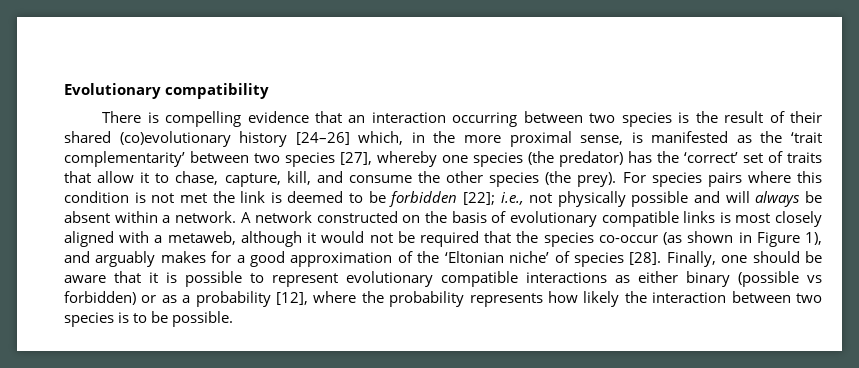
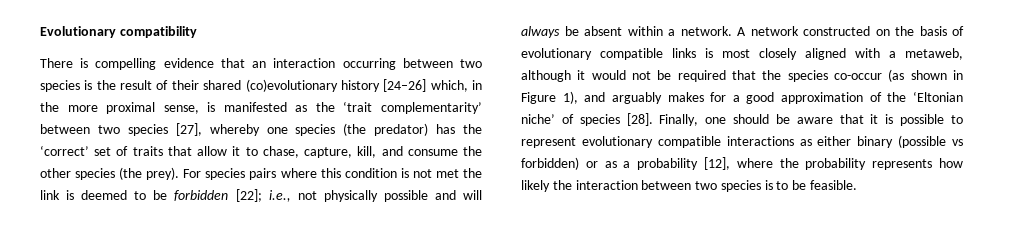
- Finally, one should be aware that it is possible to represent evolutionary compatible interactions as either binary (possible vs forbidden) or as a probability [12], where the probability represents how likely the interaction between two species is to be possible.
+ Finally, one should be aware that it is possible to represent evolutionary compatible interactions as either binary (possible vs forbidden) or as a probability [12], where the probability represents how likely the interaction between two species is to be feasible.

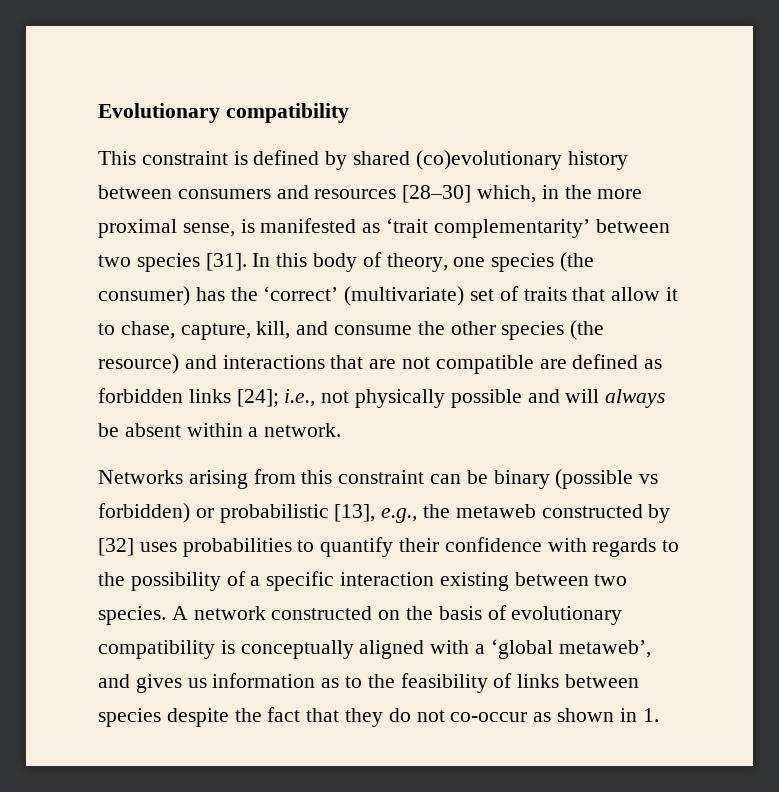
- There is compelling evidence that an interaction occurring between two species is the result of their shared (co)evolutionary history [24–26] which, in the more proximal sense, is manifested as the ‘trait complementarity’ between two species [27], whereby one species (the predator) has the ‘correct’ set of traits that allow it to chase, capture, kill, and consume the other species (the prey). For species pairs where this condition is not met the link is deemed to be forbidden [22]; i.e., not physically possible and will always be absent within a network.
+ This constraint is defined by shared (co)evolutionary history between consumers and resources [28–30] which, in the more proximal sense, is manifested as ‘trait complementarity’ between two species [31]. In this body of theory, one species (the consumer) has the ‘correct’ (multivariate) set of traits that allow it to chase, capture, kill, and consume the other species (the resource) and interactions that are not compatible are defined as forbidden links [24]; i.e., not physically possible and will always be absent within a network.
+ Networks arising from this constraint can be binary (possible vs forbidden) or probabilistic [13], e.g., the metaweb constructed by [32] uses probabilities to quantify their confidence with regards to the possibility of a specific interaction existing between two species.
- A network constructed on the basis of evolutionary compatible links is most closely aligned with a metaweb, although it would not be required that the species co-occur (as shown in Figure 1), and arguably makes for a good approximation of the ‘Eltonian niche’ of species [28]. Finally, one should be aware that it is possible to represent evolutionary compatible interactions as either binary (possible vs forbidden) or as a probability [12], where the probability represents how likely the interaction between two species is to be feasible.
+ A network constructed on the basis of evolutionary compatibility is conceptually aligned with a ‘global metaweb’, and gives us information as to the feasibility of links between species despite the fact that they do not co-occur as shown in 1.

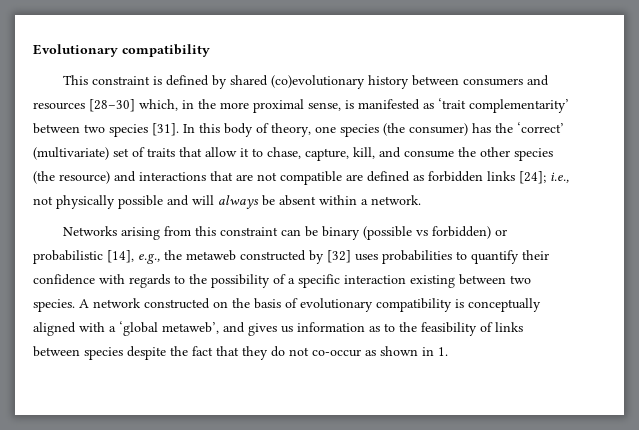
- Networks arising from this constraint can be binary (possible vs forbidden) or probabilistic [13], e.g., the metaweb constructed by [32] uses probabilities to quantify their confidence with regards to the possibility of a specific interaction existing between two species.
+ Networks arising from this constraint can be binary (possible vs forbidden) or probabilistic [14], e.g., the metaweb constructed by [32] uses probabilities to quantify their confidence with regards to the possibility of a specific interaction existing between two species.

